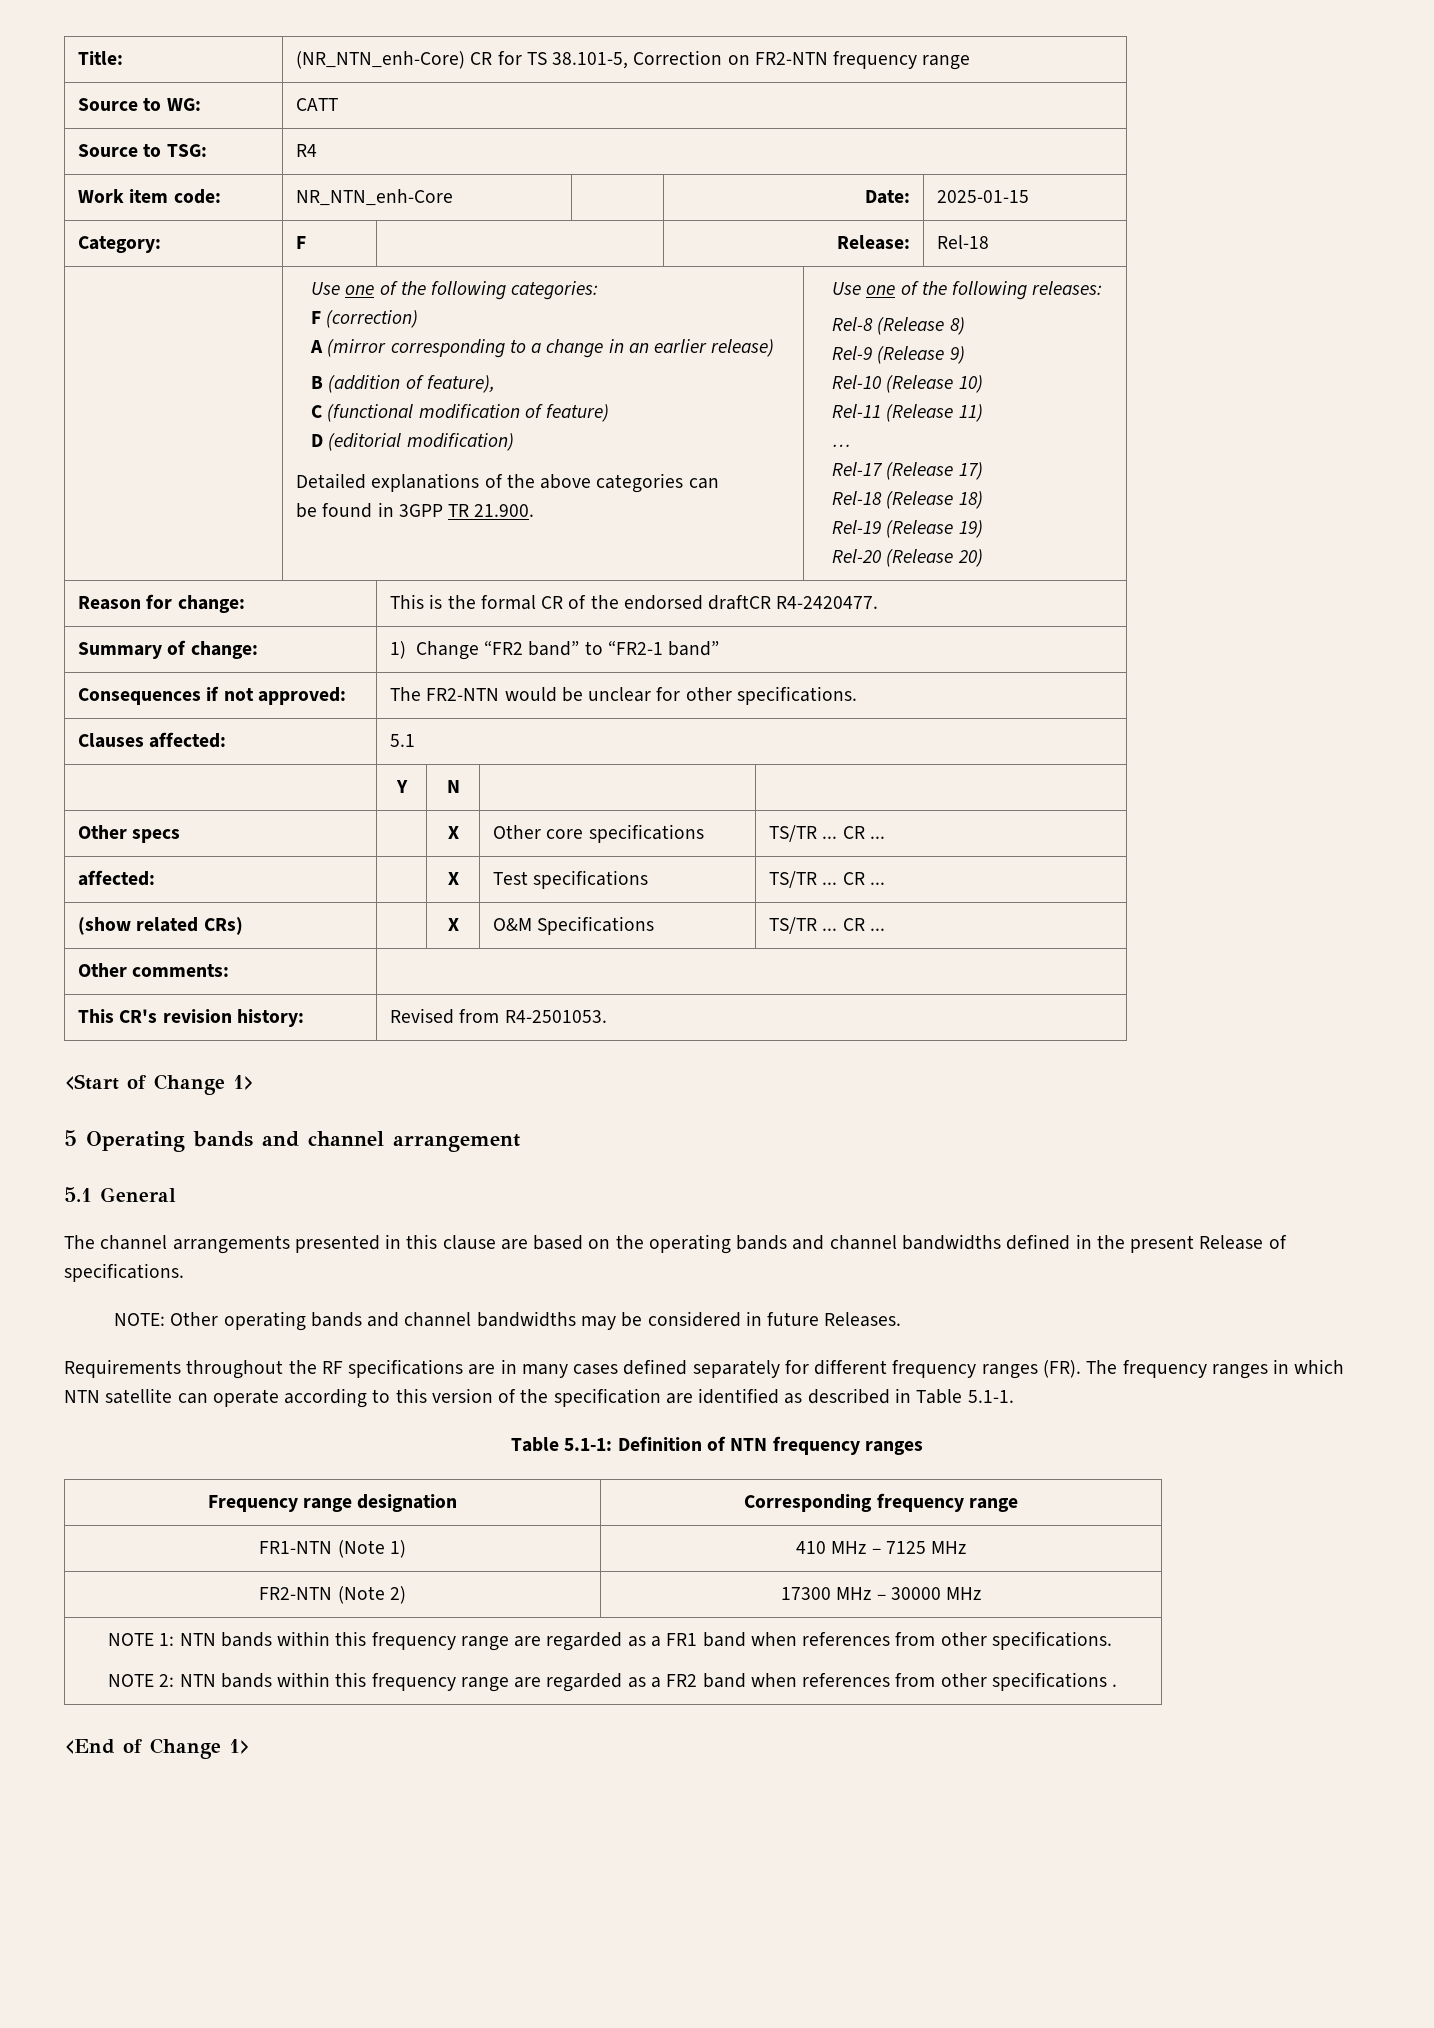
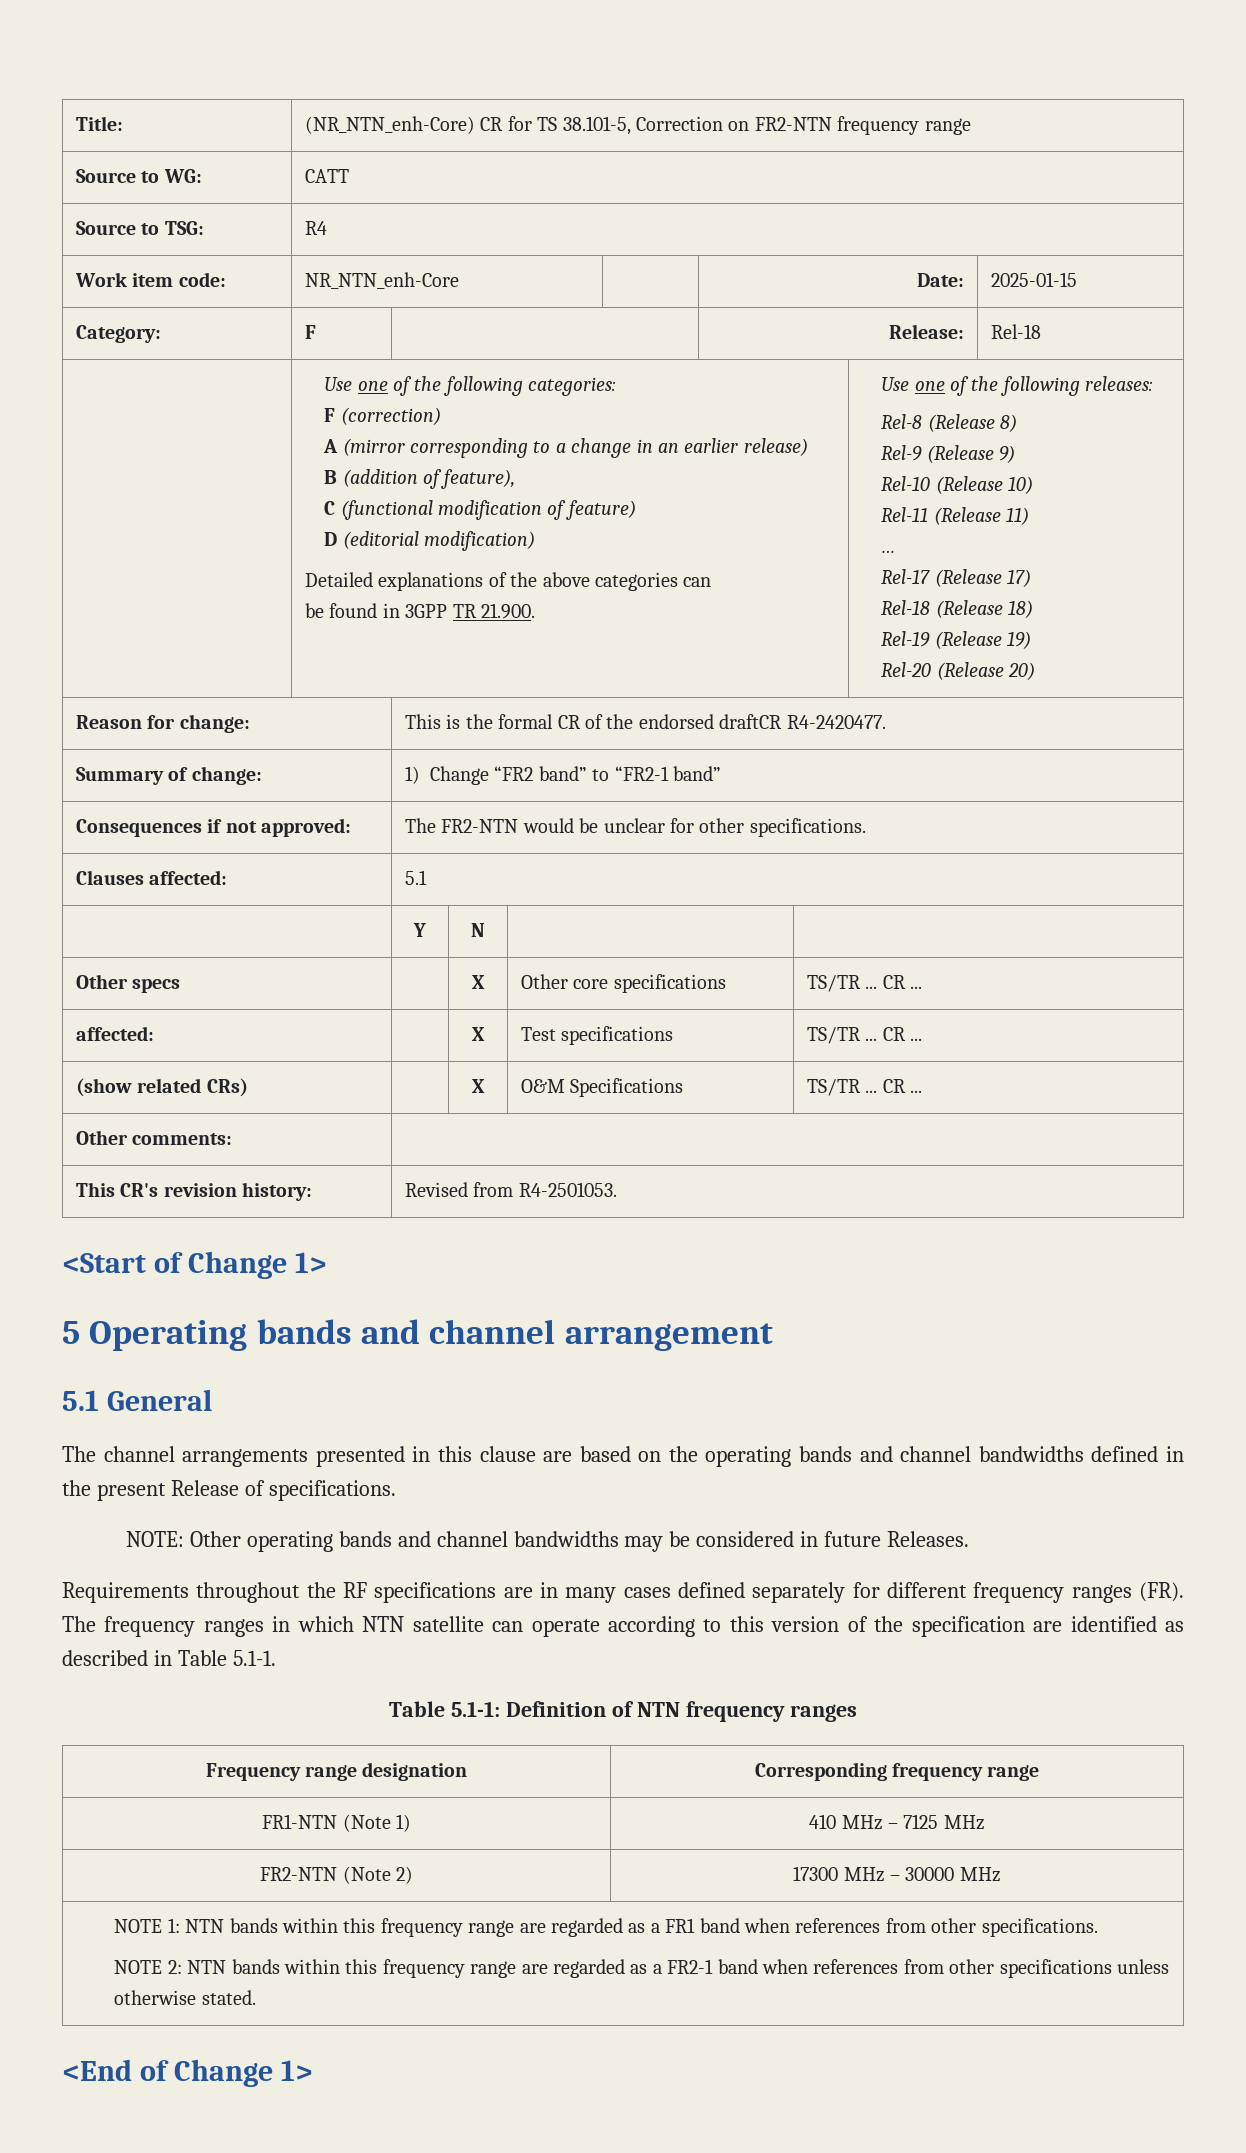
- NOTE 2: NTN bands within this frequency range are regarded as a FR2 band when references from other specifications .
+ NOTE 2: NTN bands within this frequency range are regarded as a FR2-1 band when references from other specifications unless otherwise stated.

